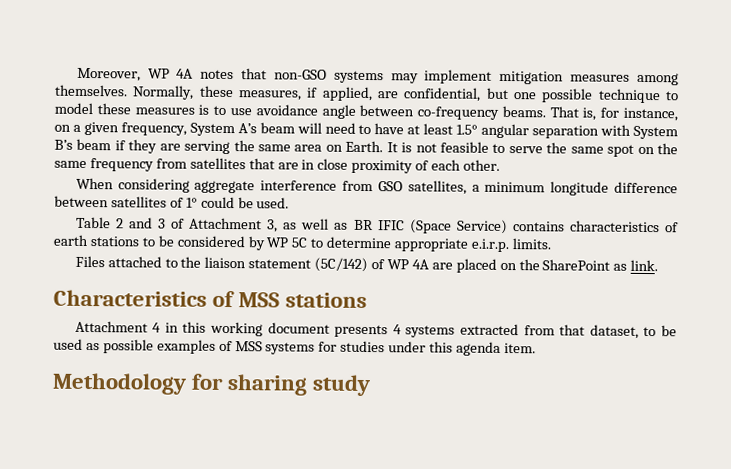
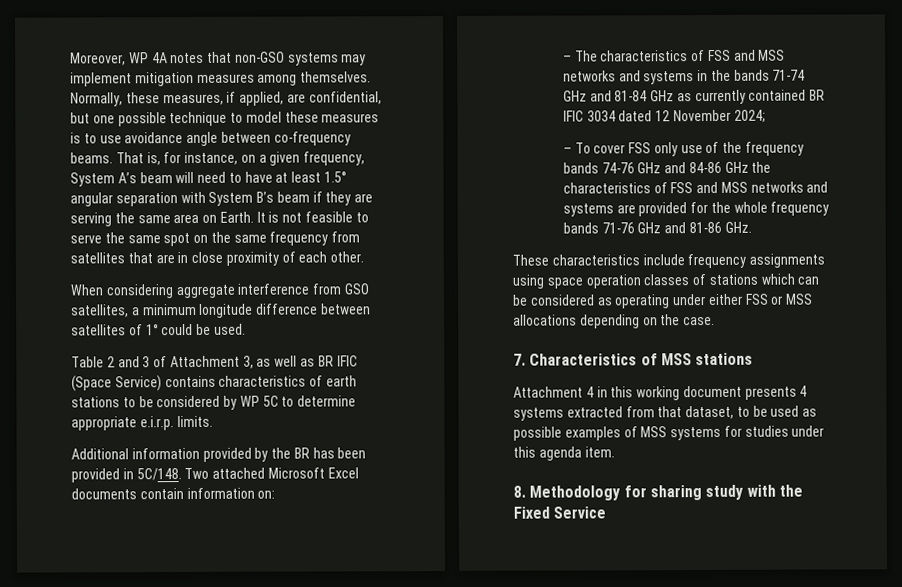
- Files attached to the liaison statement (5C/142) of WP 4A are placed on the SharePoint as link.
- Characteristics of MSS stations
+ Additional information provided by the BR has been provided in 5C/148. Two attached Microsoft Excel documents contain information on:
+ – The characteristics of FSS and MSS networks and systems in the bands 71-74 GHz and 81-84 GHz as currently contained BR IFIC 3034 dated 12 November 2024;
+ – To cover FSS only use of the frequency bands 74-76 GHz and 84-86 GHz the characteristics of FSS and MSS networks and systems are provided for the whole frequency bands 71-76 GHz and 81-86 GHz.
+ These characteristics include frequency assignments using space operation classes of stations which can be considered as operating under either FSS or MSS allocations depending on the case.
+ 7. Characteristics of MSS stations
- Methodology for sharing study
+ 8. Methodology for sharing study with the Fixed Service

